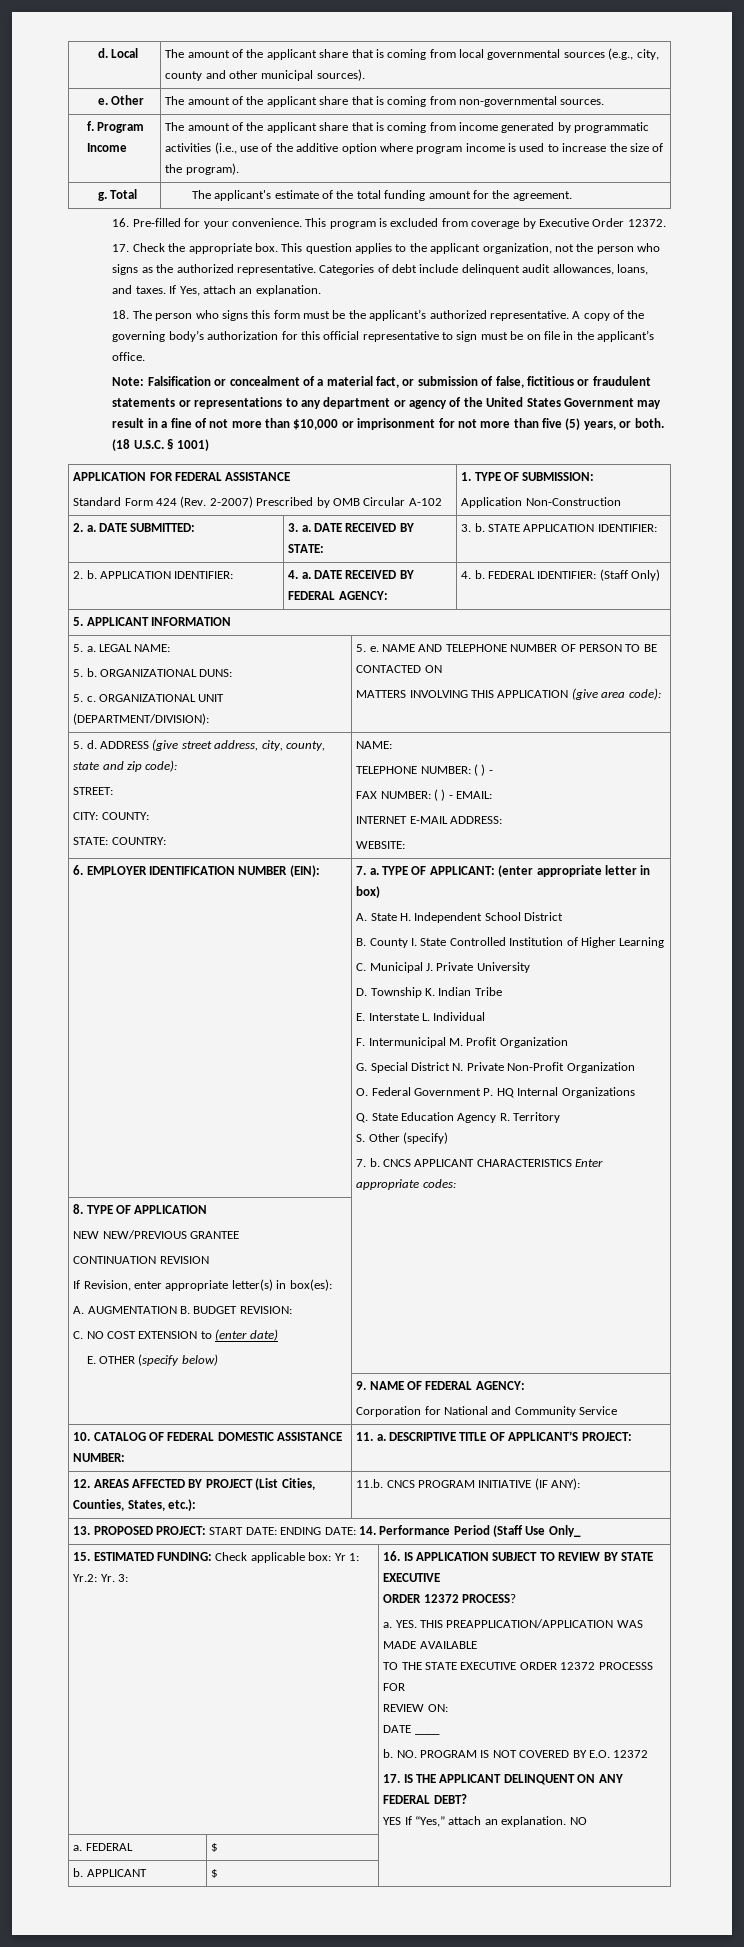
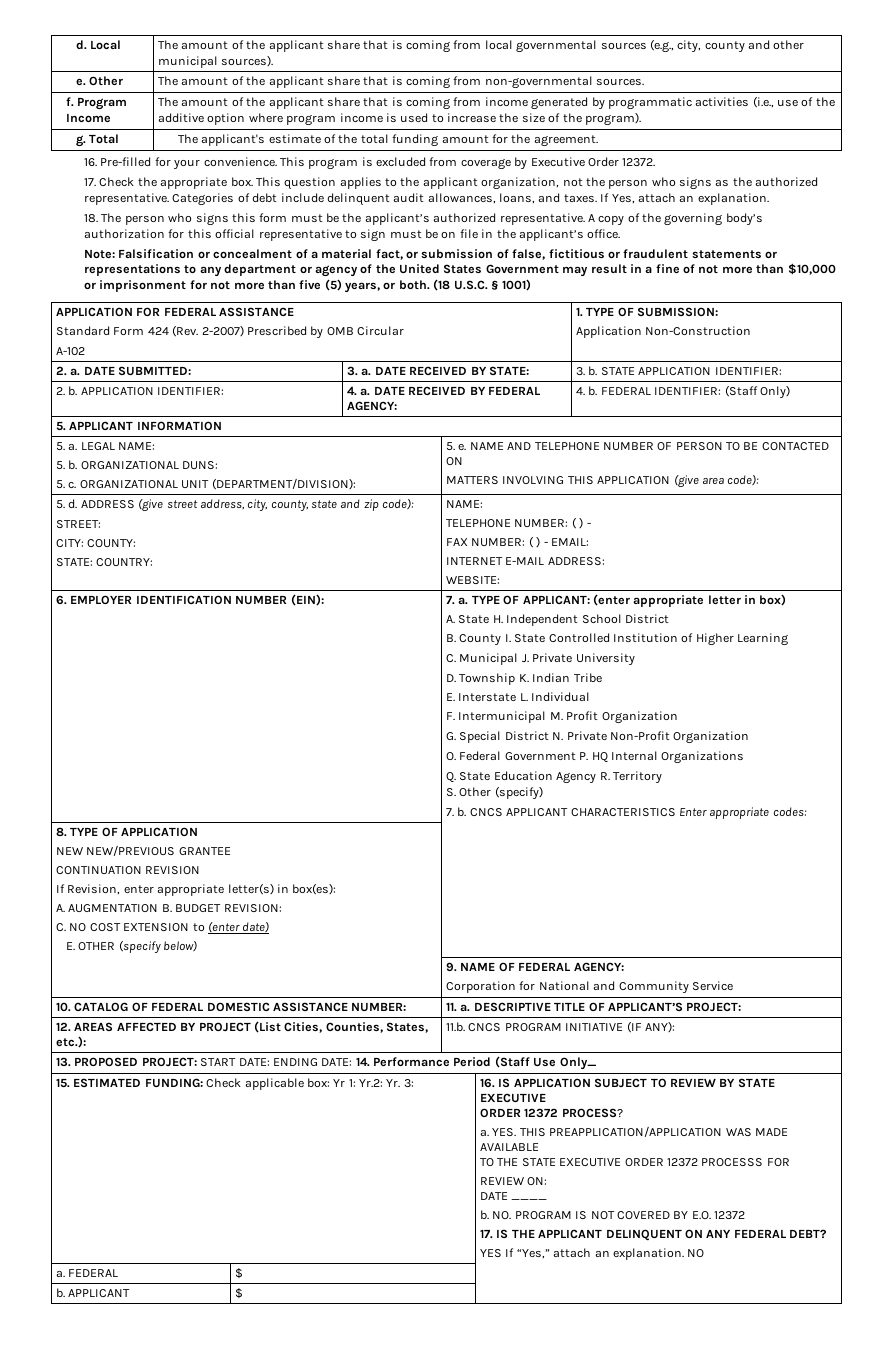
  APPLICATION FOR FEDERAL ASSISTANCE
- Standard Form 424 (Rev. 2-2007) Prescribed by OMB Circular A-102 | 1. TYPE OF SUBMISSION:
+ Standard Form 424 (Rev. 2-2007) Prescribed by OMB Circular
+ A-102 | 1. TYPE OF SUBMISSION:

